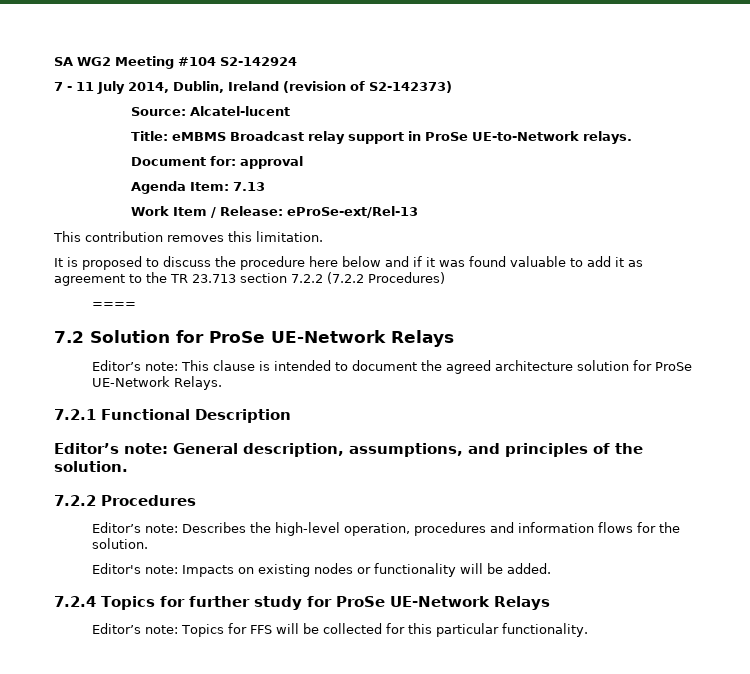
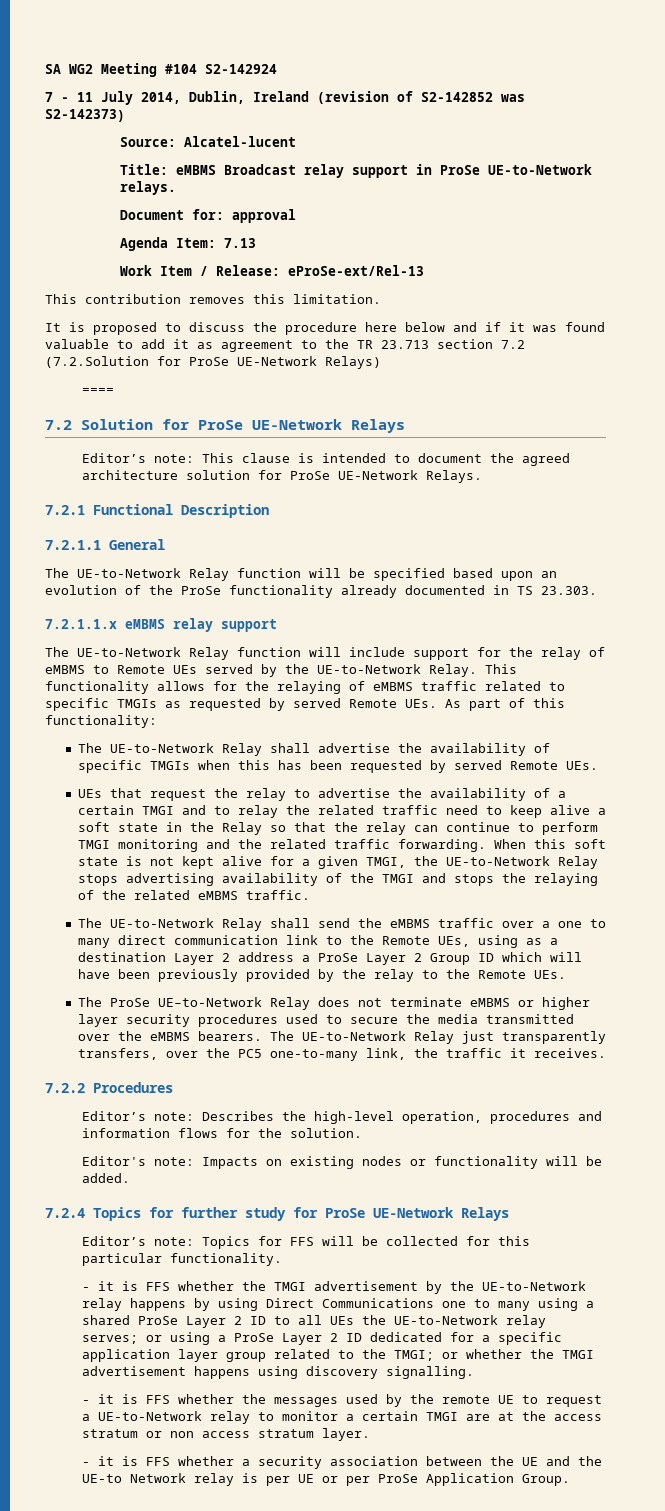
- 7 - 11 July 2014, Dublin, Ireland (revision of S2-142373)
+ 7 - 11 July 2014, Dublin, Ireland (revision of S2-142852 was S2-142373)
- It is proposed to discuss the procedure here below and if it was found valuable to add it as agreement to the TR 23.713 section 7.2.2 (7.2.2 Procedures)
+ It is proposed to discuss the procedure here below and if it was found valuable to add it as agreement to the TR 23.713 section 7.2 (7.2.Solution for ProSe UE-Network Relays)
- Editor’s note: General description, assumptions, and principles of the solution.
+ 7.2.1.1 General
+ The UE-to-Network Relay function will be specified based upon an evolution of the ProSe functionality already documented in TS 23.303.
+ 7.2.1.1.x eMBMS relay support
+ The UE-to-Network Relay function will include support for the relay of eMBMS to Remote UEs served by the UE-to-Network Relay. This functionality allows for the relaying of eMBMS traffic related to specific TMGIs as requested by served Remote UEs. As part of this functionality:
+ The UE-to-Network Relay shall advertise the availability of specific TMGIs when this has been requested by served Remote UEs.
+ UEs that request the relay to advertise the availability of a certain TMGI and to relay the related traffic need to keep alive a soft state in the Relay so that the relay can continue to perform TMGI monitoring and the related traffic forwarding. When this soft state is not kept alive for a given TMGI, the UE-to-Network Relay stops advertising availability of the TMGI and stops the relaying of the related eMBMS traffic.
+ The UE-to-Network Relay shall send the eMBMS traffic over a one to many direct communication link to the Remote UEs, using as a destination Layer 2 address a ProSe Layer 2 Group ID which will have been previously provided by the relay to the Remote UEs.
+ The ProSe UE–to-Network Relay does not terminate eMBMS or higher layer security procedures used to secure the media transmitted over the eMBMS bearers. The UE-to-Network Relay just transparently transfers, over the PC5 one-to-many link, the traffic it receives.
+ - it is FFS whether the TMGI advertisement by the UE-to-Network relay happens by using Direct Communications one to many using a shared ProSe Layer 2 ID to all UEs the UE-to-Network relay serves; or using a ProSe Layer 2 ID dedicated for a specific application layer group related to the TMGI; or whether the TMGI advertisement happens using discovery signalling.
+ - it is FFS whether the messages used by the remote UE to request a UE-to-Network relay to monitor a certain TMGI are at the access stratum or non access stratum layer.
+ - it is FFS whether a security association between the UE and the UE-to Network relay is per UE or per ProSe Application Group.

